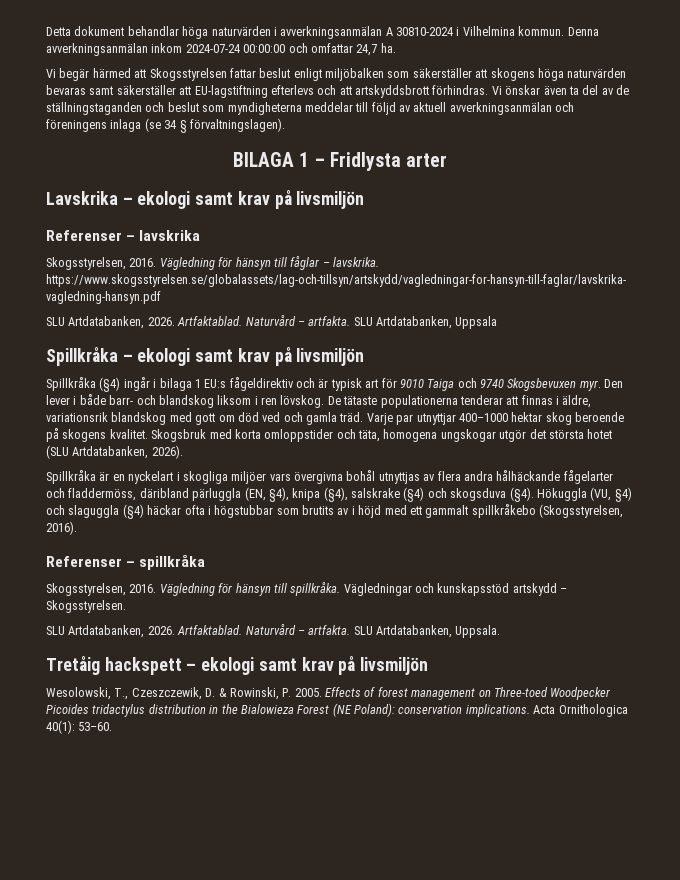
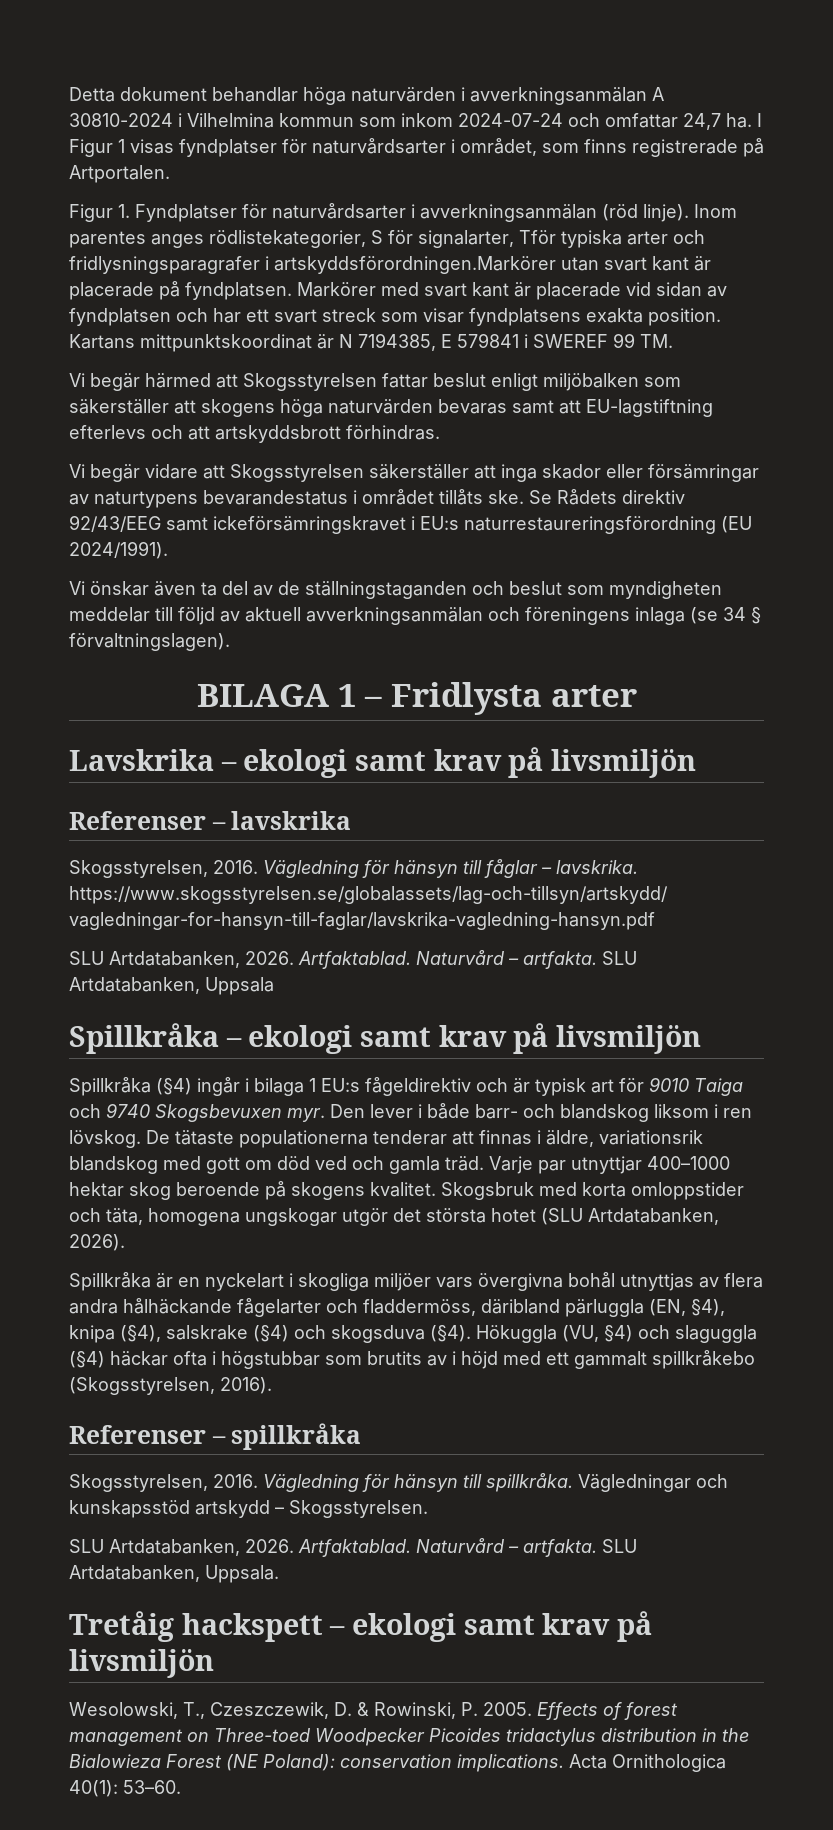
- Detta dokument behandlar höga naturvärden i avverkningsanmälan A 30810-2024 i Vilhelmina kommun. Denna avverkningsanmälan inkom 2024-07-24 00:00:00 och omfattar 24,7 ha.
+ Detta dokument behandlar höga naturvärden i avverkningsanmälan A 30810-2024 i Vilhelmina kommun som inkom 2024-07-24 och omfattar 24,7 ha. I Figur 1 visas fyndplatser för naturvårdsarter i området, som finns registrerade på Artportalen.
+ Figur 1. Fyndplatser för naturvårdsarter i avverkningsanmälan (röd linje). Inom parentes anges rödlistekategorier, S för signalarter, Tför typiska arter och fridlysningsparagrafer i artskyddsförordningen.Markörer utan svart kant är placerade på fyndplatsen. Markörer med svart kant är placerade vid sidan av fyndplatsen och har ett svart streck som visar fyndplatsens exakta position. Kartans mittpunktskoordinat är N 7194385, E 579841 i SWEREF 99 TM.
- Vi begär härmed att Skogsstyrelsen fattar beslut enligt miljöbalken som säkerställer att skogens höga naturvärden bevaras samt säkerställer att EU-lagstiftning efterlevs och att artskyddsbrott förhindras. Vi önskar även ta del av de ställningstaganden och beslut som myndigheterna meddelar till följd av aktuell avverkningsanmälan och föreningens inlaga (se 34 § förvaltningslagen).
+ Vi begär härmed att Skogsstyrelsen fattar beslut enligt miljöbalken som säkerställer att skogens höga naturvärden bevaras samt att EU-lagstiftning efterlevs och att artskyddsbrott förhindras.
+ Vi begär vidare att Skogsstyrelsen säkerställer att inga skador eller försämringar av naturtypens bevarandestatus i området tillåts ske. Se Rådets direktiv 92/43/EEG samt ickeförsämringskravet i EU:s naturrestaureringsförordning (EU 2024/1991).
+ Vi önskar även ta del av de ställningstaganden och beslut som myndigheten meddelar till följd av aktuell avverkningsanmälan och föreningens inlaga (se 34 § förvaltningslagen).

